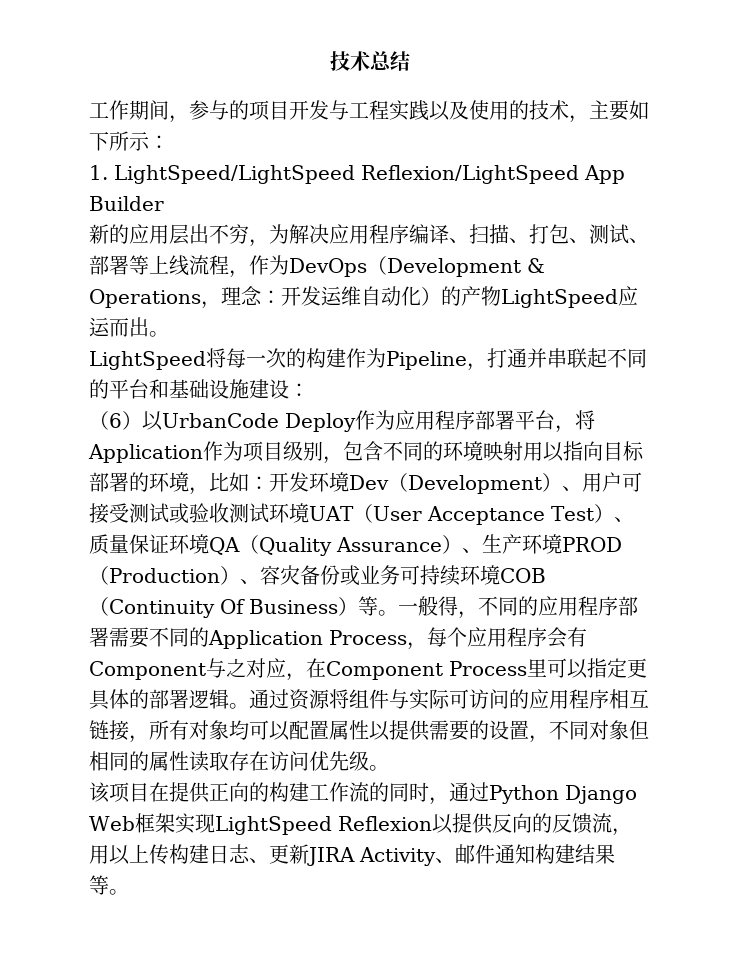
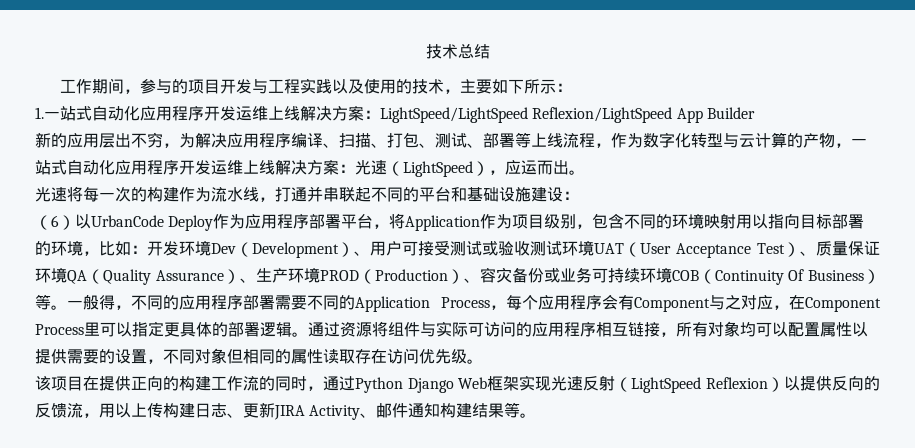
- 1. LightSpeed/LightSpeed Reflexion/LightSpeed App Builder
+ 1.一站式自动化应用程序开发运维上线解决方案：LightSpeed/LightSpeed Reflexion/LightSpeed App Builder
- 新的应用层出不穷，为解决应用程序编译、扫描、打包、测试、部署等上线流程，作为DevOps（Development & Operations，理念：开发运维自动化）的产物LightSpeed应运而出。
+ 新的应用层出不穷，为解决应用程序编译、扫描、打包、测试、部署等上线流程，作为数字化转型与云计算的产物，一站式自动化应用程序开发运维上线解决方案：光速（LightSpeed），应运而出。
- LightSpeed将每一次的构建作为Pipeline，打通并串联起不同的平台和基础设施建设：
+ 光速将每一次的构建作为流水线，打通并串联起不同的平台和基础设施建设：
- 该项目在提供正向的构建工作流的同时，通过Python Django Web框架实现LightSpeed Reflexion以提供反向的反馈流，用以上传构建日志、更新JIRA Activity、邮件通知构建结果等。
+ 该项目在提供正向的构建工作流的同时，通过Python Django Web框架实现光速反射（LightSpeed Reflexion）以提供反向的反馈流，用以上传构建日志、更新JIRA Activity、邮件通知构建结果等。

